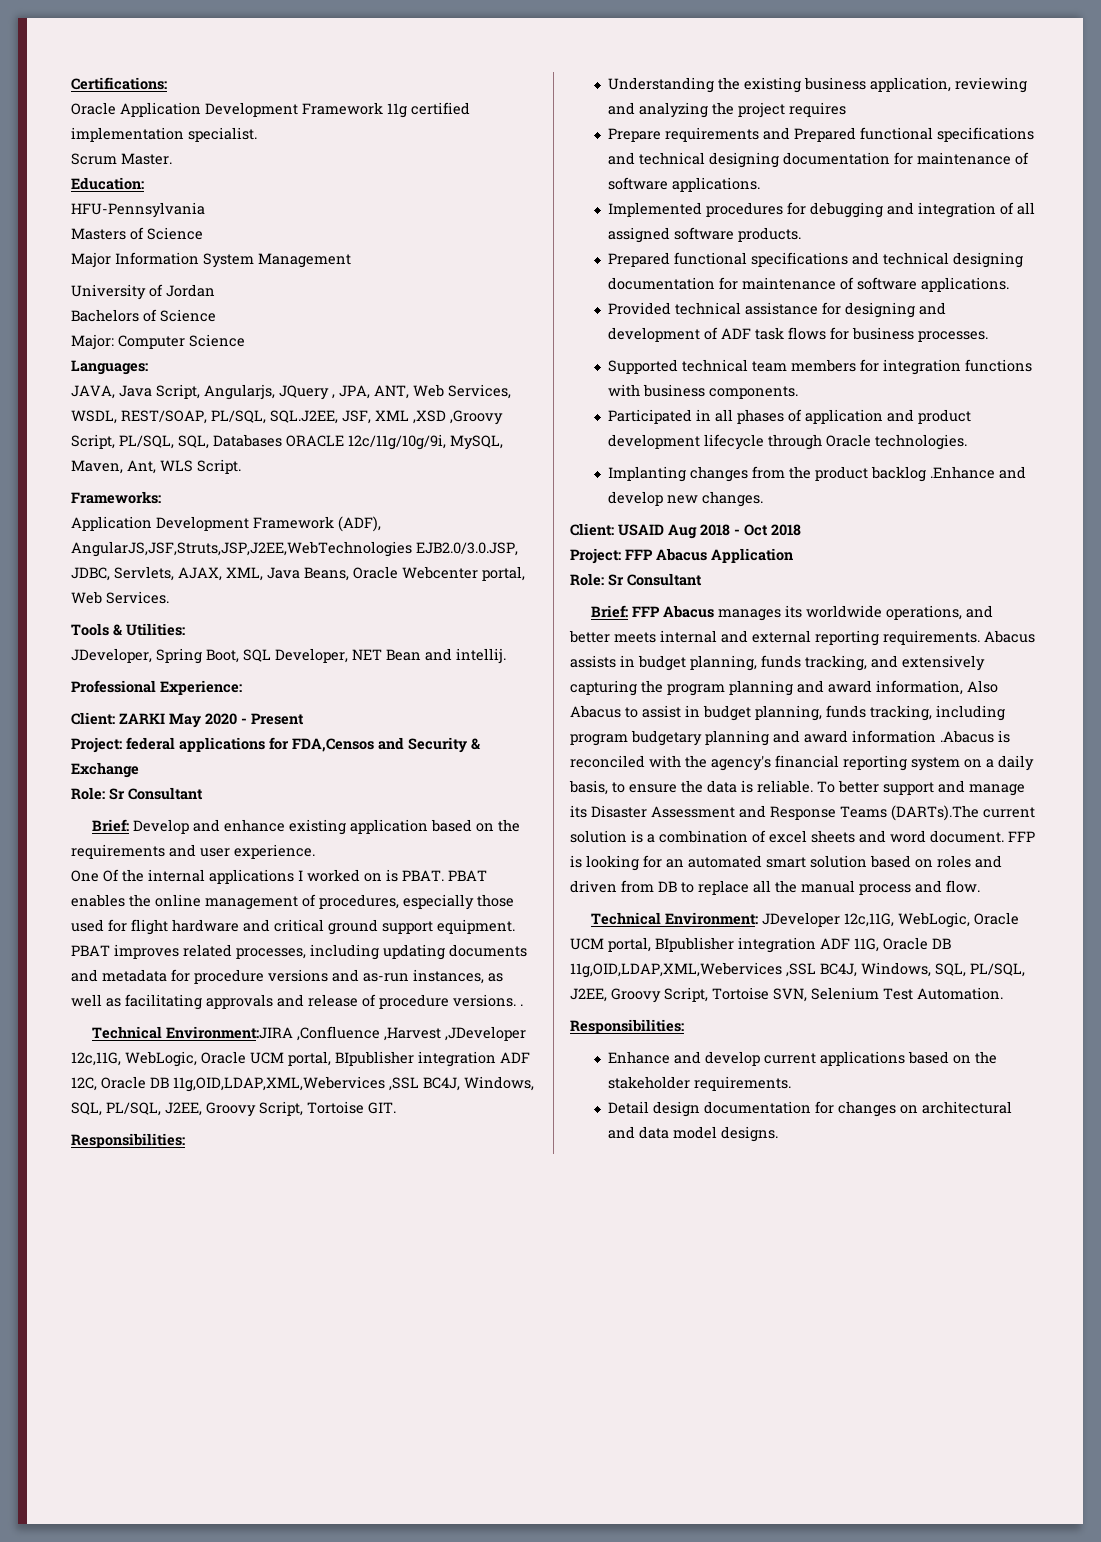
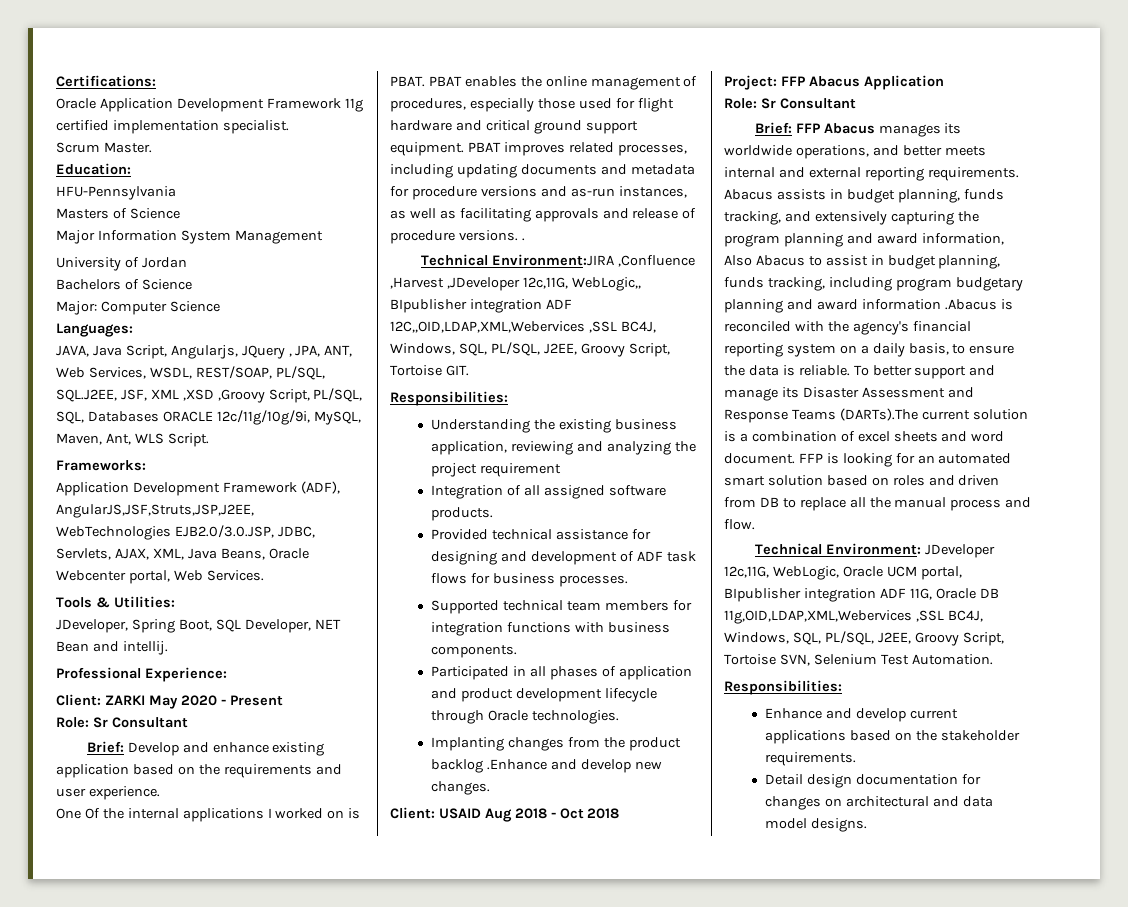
- Project: federal applications for FDA,Censos and Security & Exchange
- Technical Environment:JIRA ,Confluence ,Harvest ,JDeveloper 12c,11G, WebLogic, Oracle UCM portal, BIpublisher integration ADF 12C, Oracle DB 11g,OID,LDAP,XML,Webervices ,SSL BC4J, Windows, SQL, PL/SQL, J2EE, Groovy Script, Tortoise GIT.
+ Technical Environment:JIRA ,Confluence ,Harvest ,JDeveloper 12c,11G, WebLogic,, BIpublisher integration ADF 12C,,OID,LDAP,XML,Webervices ,SSL BC4J, Windows, SQL, PL/SQL, J2EE, Groovy Script, Tortoise GIT.
- Understanding the existing business application, reviewing and analyzing the project requires
- Prepare requirements and Prepared functional specifications and technical designing documentation for maintenance of software applications.
- Implemented procedures for debugging and integration of all assigned software products.
- Prepared functional specifications and technical designing documentation for maintenance of software applications.
+ Understanding the existing business application, reviewing and analyzing the project requirement
+ Integration of all assigned software products.

